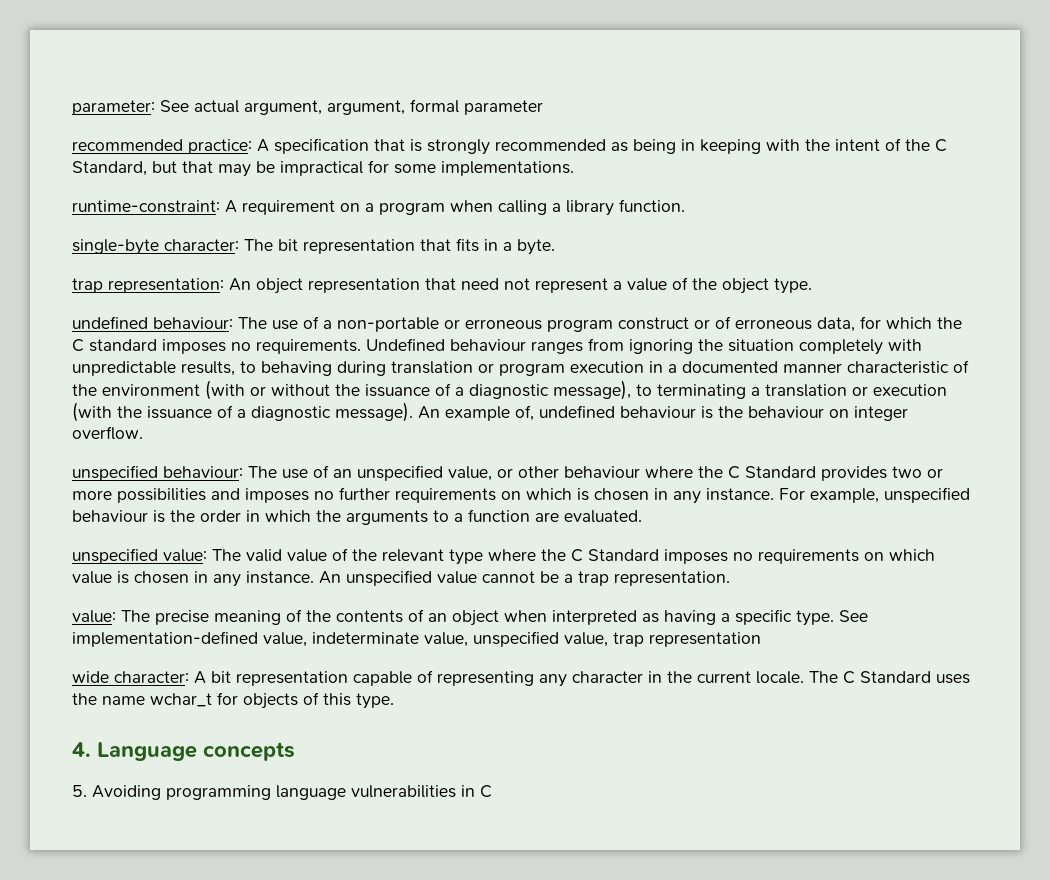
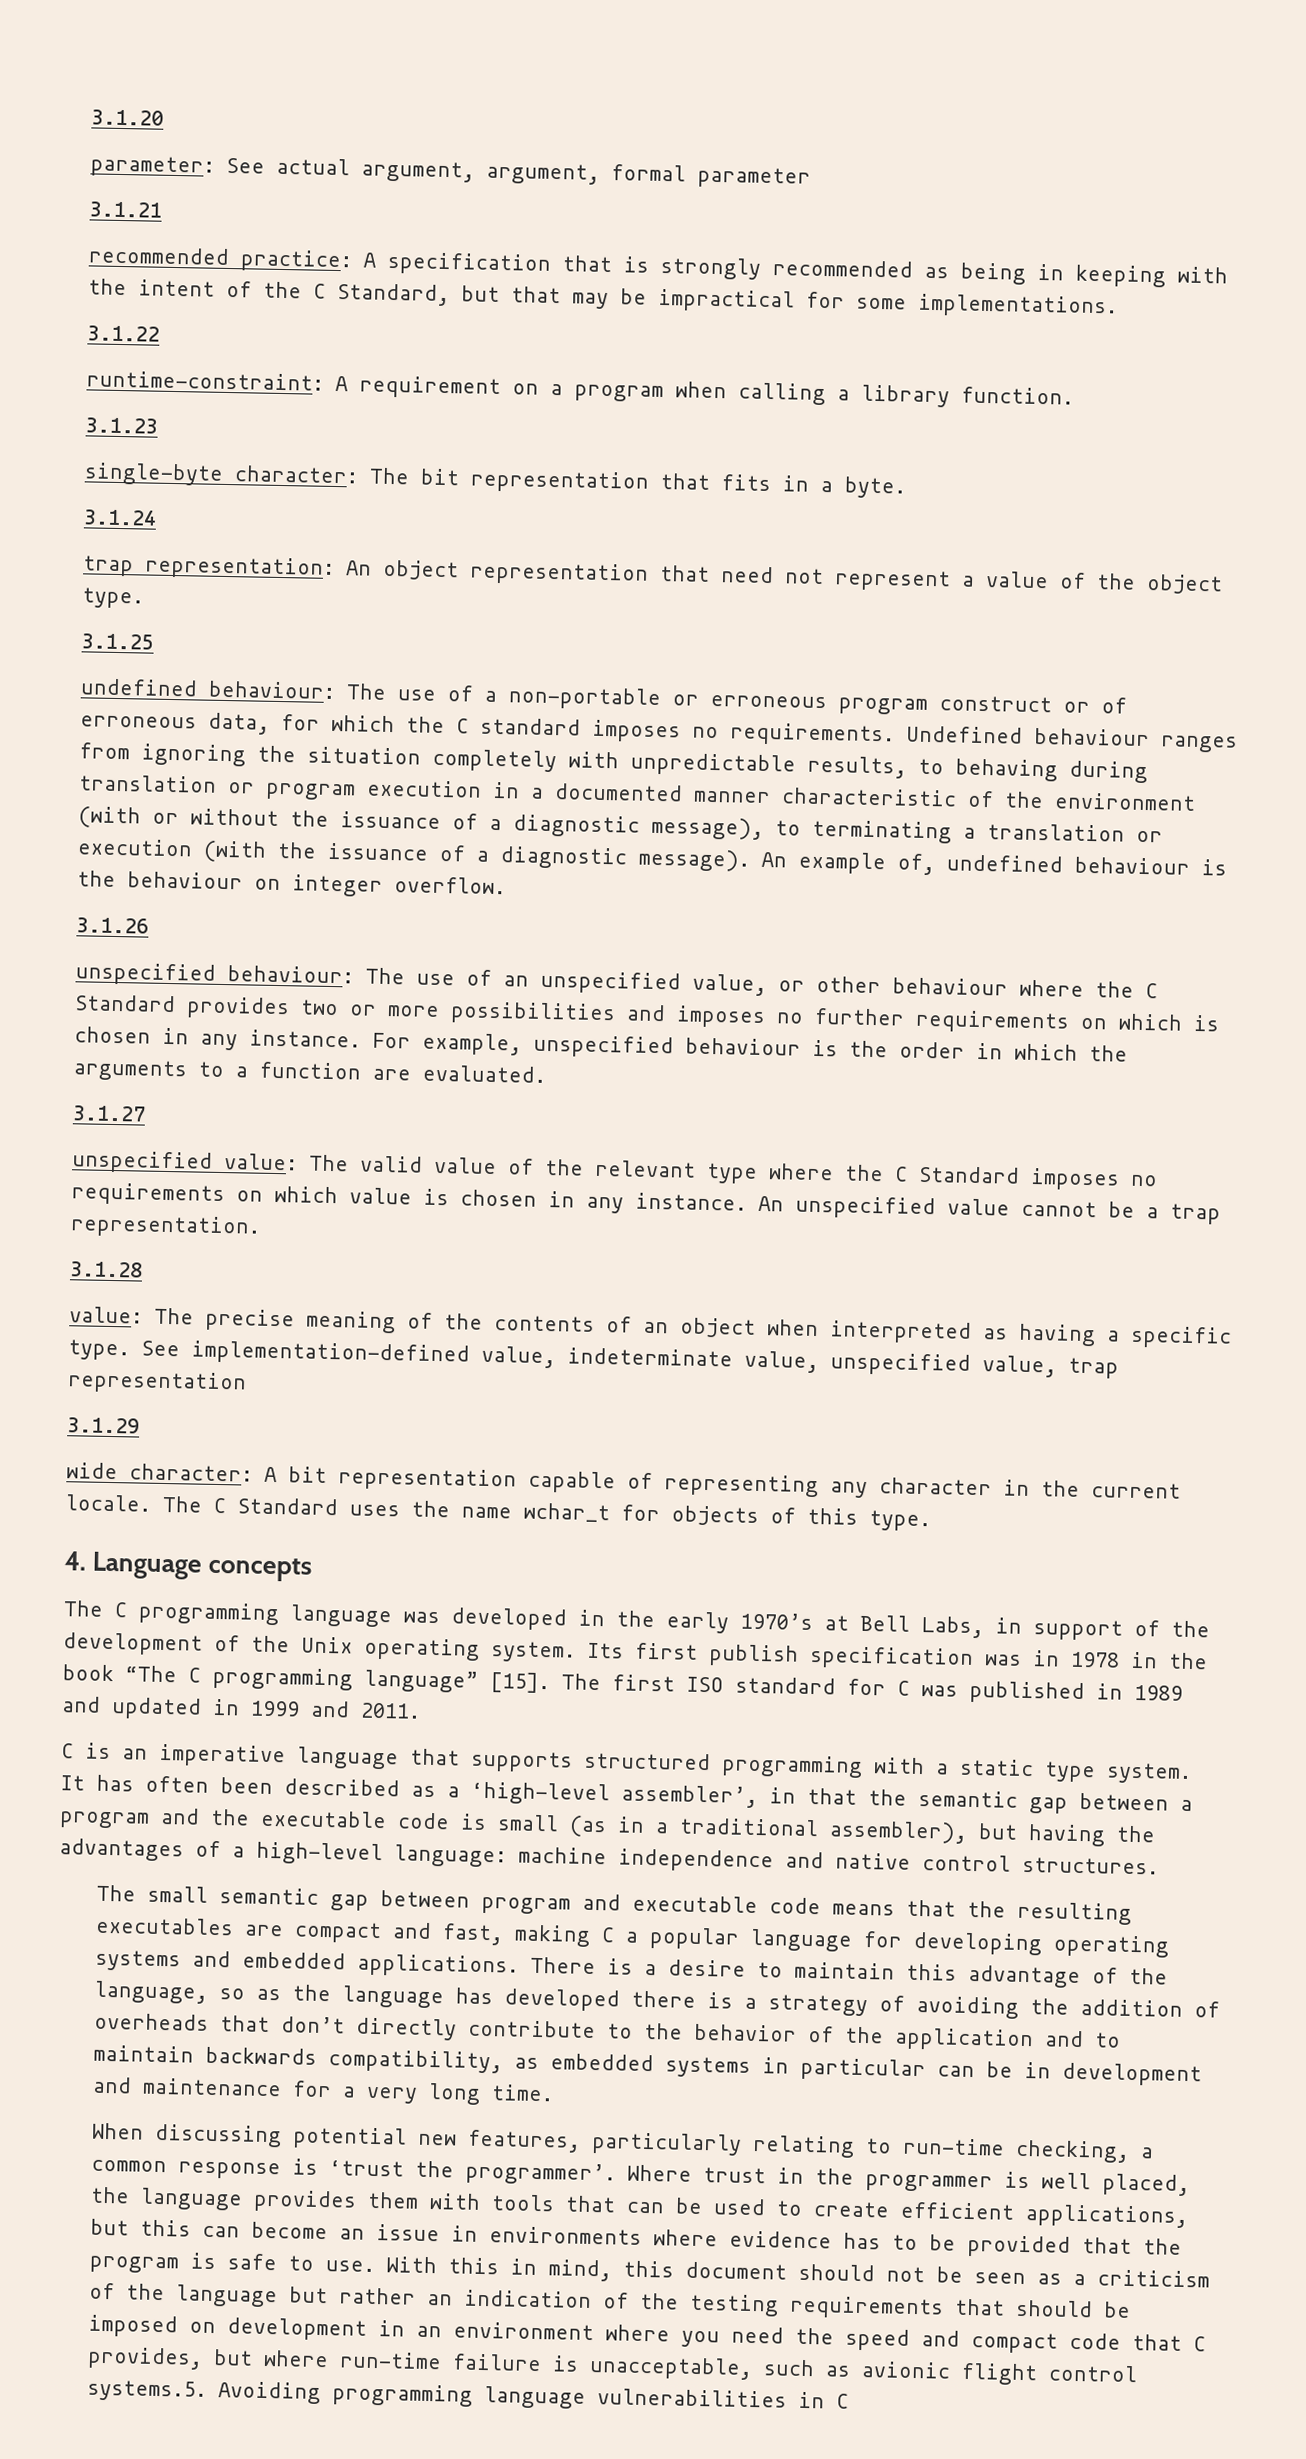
+ 3.1.20
+ 3.1.21
+ 3.1.22
+ 3.1.23
+ 3.1.24
+ 3.1.25
+ 3.1.26
+ 3.1.27
+ 3.1.28
+ 3.1.29
- 5. Avoiding programming language vulnerabilities in C
+ The C programming language was developed in the early 1970’s at Bell Labs, in support of the development of the Unix operating system. Its first publish specification was in 1978 in the book “The C programming language” [15]. The first ISO standard for C was published in 1989 and updated in 1999 and 2011.
+ C is an imperative language that supports structured programming with a static type system. It has often been described as a ‘high-level assembler’, in that the semantic gap between a program and the executable code is small (as in a traditional assembler), but having the advantages of a high-level language: machine independence and native control structures.
+ The small semantic gap between program and executable code means that the resulting executables are compact and fast, making C a popular language for developing operating systems and embedded applications. There is a desire to maintain this advantage of the language, so as the language has developed there is a strategy of avoiding the addition of overheads that don’t directly contribute to the behavior of the application and to maintain backwards compatibility, as embedded systems in particular can be in development and maintenance for a very long time.
+ When discussing potential new features, particularly relating to run-time checking, a common response is ‘trust the programmer’. Where trust in the programmer is well placed, the language provides them with tools that can be used to create efficient applications, but this can become an issue in environments where evidence has to be provided that the program is safe to use. With this in mind, this document should not be seen as a criticism of the language but rather an indication of the testing requirements that should be imposed on development in an environment where you need the speed and compact code that C provides, but where run-time failure is unacceptable, such as avionic flight control systems.5. Avoiding programming language vulnerabilities in C

